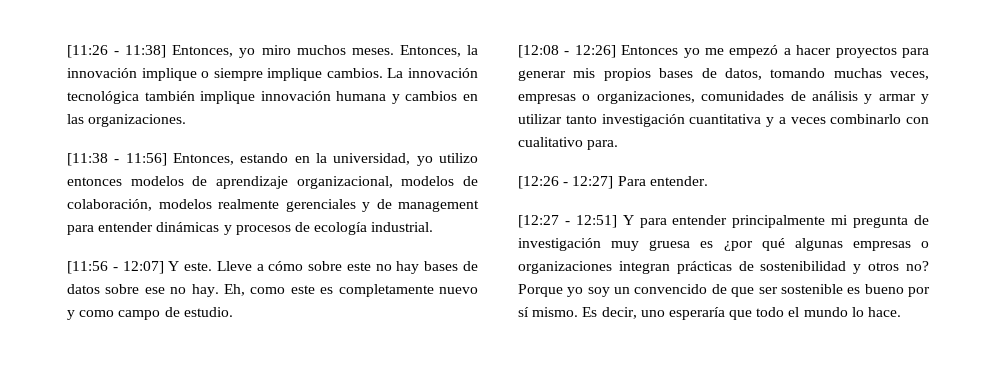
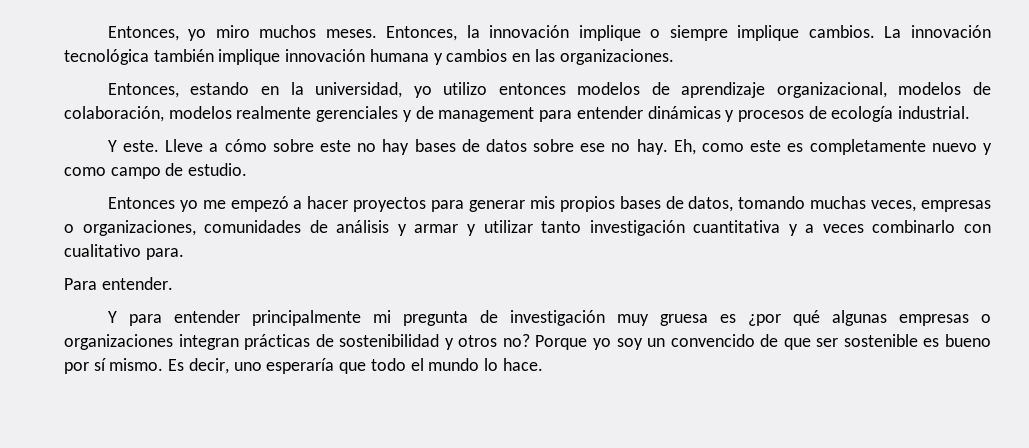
- [11:26 - 11:38] Entonces, yo miro muchos meses.
+ Entonces, yo miro muchos meses.
- [11:38 - 11:56] Entonces, estando en la universidad, yo utilizo entonces modelos de aprendizaje organizacional, modelos de colaboración, modelos realmente gerenciales y de management para entender dinámicas y procesos de ecología industrial.
+ Entonces, estando en la universidad, yo utilizo entonces modelos de aprendizaje organizacional, modelos de colaboración, modelos realmente gerenciales y de management para entender dinámicas y procesos de ecología industrial.
- [11:56 - 12:07] Y este.
+ Y este.
- [12:08 - 12:26] Entonces yo me empezó a hacer proyectos para generar mis propios bases de datos, tomando muchas veces, empresas o organizaciones, comunidades de análisis y armar y utilizar tanto investigación cuantitativa y a veces combinarlo con cualitativo para.
+ Entonces yo me empezó a hacer proyectos para generar mis propios bases de datos, tomando muchas veces, empresas o organizaciones, comunidades de análisis y armar y utilizar tanto investigación cuantitativa y a veces combinarlo con cualitativo para.
- [12:26 - 12:27] Para entender.
+ Para entender.
- [12:27 - 12:51] Y para entender principalmente mi pregunta de investigación muy gruesa es ¿por qué algunas empresas o organizaciones integran prácticas de sostenibilidad y otros no?
+ Y para entender principalmente mi pregunta de investigación muy gruesa es ¿por qué algunas empresas o organizaciones integran prácticas de sostenibilidad y otros no?

